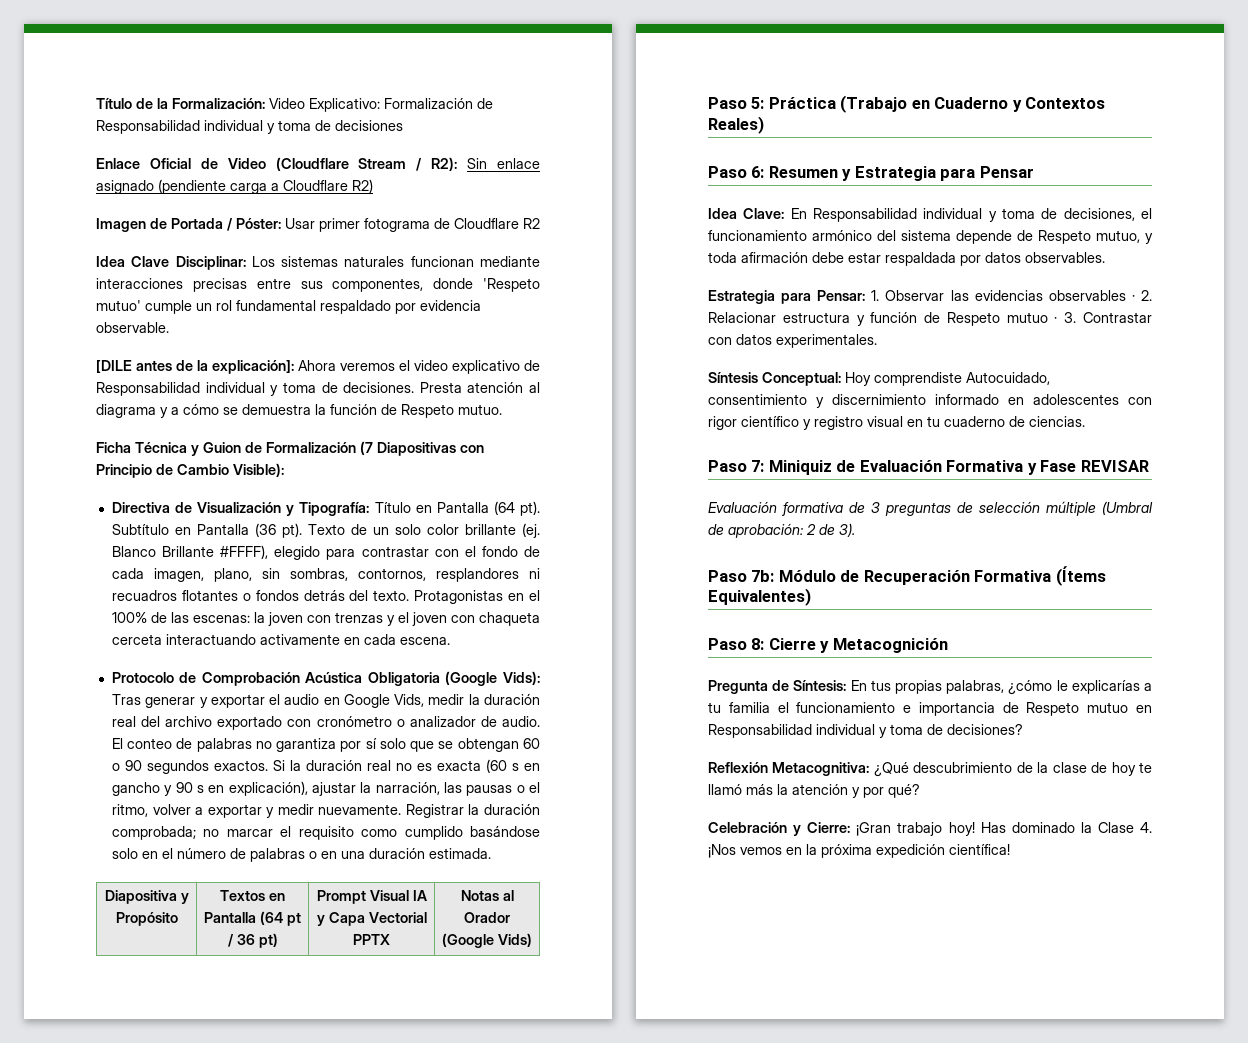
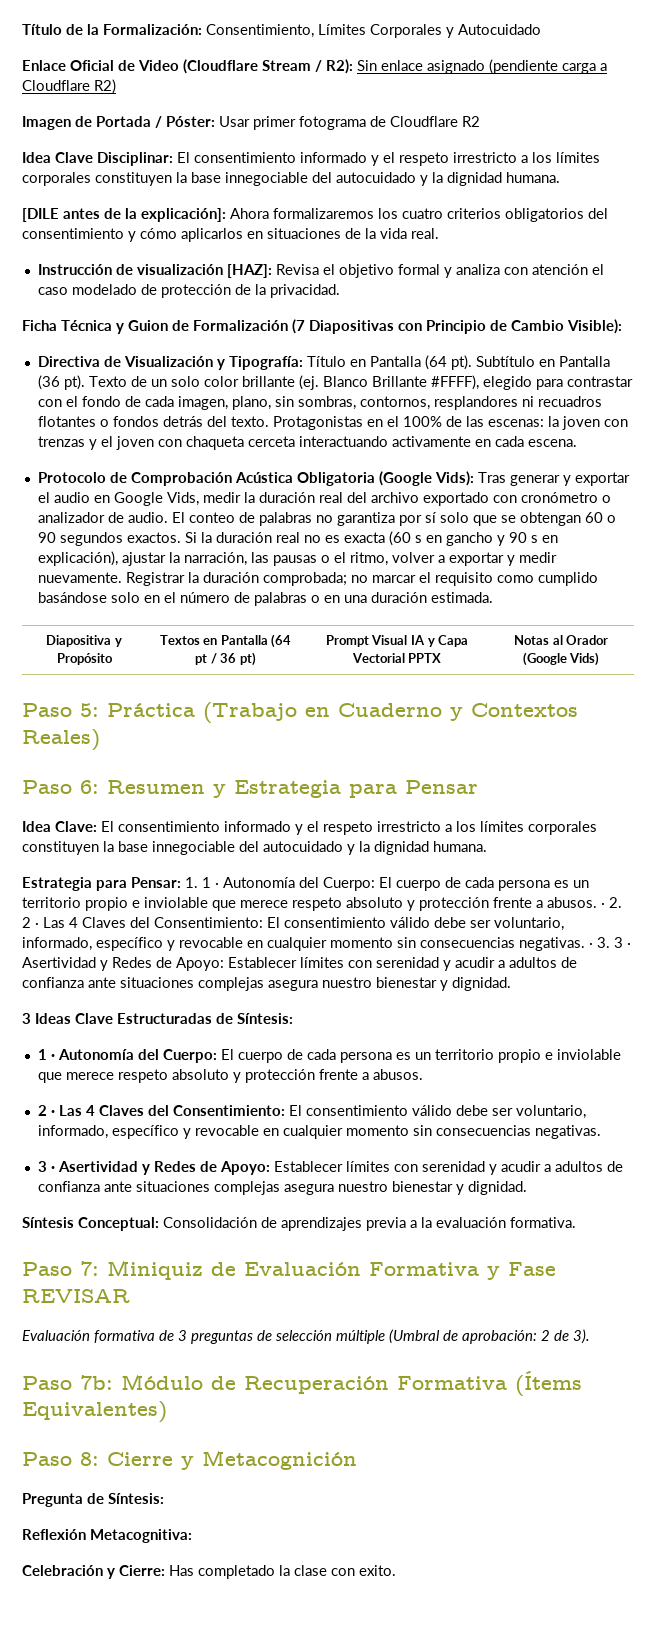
- Título de la Formalización: Video Explicativo: Formalización de Responsabilidad individual y toma de decisiones
+ Título de la Formalización: Consentimiento, Límites Corporales y Autocuidado
- Idea Clave Disciplinar: Los sistemas naturales funcionan mediante interacciones precisas entre sus componentes, donde 'Respeto mutuo' cumple un rol fundamental respaldado por evidencia observable.
+ Idea Clave Disciplinar: El consentimiento informado y el respeto irrestricto a los límites corporales constituyen la base innegociable del autocuidado y la dignidad humana.
- [DILE antes de la explicación]: Ahora veremos el video explicativo de Responsabilidad individual y toma de decisiones. Presta atención al diagrama y a cómo se demuestra la función de Respeto mutuo.
+ [DILE antes de la explicación]: Ahora formalizaremos los cuatro criterios obligatorios del consentimiento y cómo aplicarlos en situaciones de la vida real.
+ Instrucción de visualización [HAZ]: Revisa el objetivo formal y analiza con atención el caso modelado de protección de la privacidad.
- Idea Clave: En Responsabilidad individual y toma de decisiones, el funcionamiento armónico del sistema depende de Respeto mutuo, y toda afirmación debe estar respaldada por datos observables.
- Estrategia para Pensar: 1. Observar las evidencias observables · 2. Relacionar estructura y función de Respeto mutuo · 3. Contrastar con datos experimentales.
- Síntesis Conceptual: Hoy comprendiste Autocuidado, consentimiento y discernimiento informado en adolescentes con rigor científico y registro visual en tu cuaderno de ciencias.
+ Idea Clave: El consentimiento informado y el respeto irrestricto a los límites corporales constituyen la base innegociable del autocuidado y la dignidad humana.
+ Estrategia para Pensar: 1. 1 · Autonomía del Cuerpo: El cuerpo de cada persona es un territorio propio e inviolable que merece respeto absoluto y protección frente a abusos. · 2. 2 · Las 4 Claves del Consentimiento: El consentimiento válido debe ser voluntario, informado, específico y revocable en cualquier momento sin consecuencias negativas. · 3. 3 · Asertividad y Redes de Apoyo: Establecer límites con serenidad y acudir a adultos de confianza ante situaciones complejas asegura nuestro bienestar y dignidad.
+ 3 Ideas Clave Estructuradas de Síntesis:
+ 1 · Autonomía del Cuerpo: El cuerpo de cada persona es un territorio propio e inviolable que merece respeto absoluto y protección frente a abusos.
+ 2 · Las 4 Claves del Consentimiento: El consentimiento válido debe ser voluntario, informado, específico y revocable en cualquier momento sin consecuencias negativas.
+ 3 · Asertividad y Redes de Apoyo: Establecer límites con serenidad y acudir a adultos de confianza ante situaciones complejas asegura nuestro bienestar y dignidad.
+ Síntesis Conceptual: Consolidación de aprendizajes previa a la evaluación formativa.
- Pregunta de Síntesis: En tus propias palabras, ¿cómo le explicarías a tu familia el funcionamiento e importancia de Respeto mutuo en Responsabilidad individual y toma de decisiones?
- Reflexión Metacognitiva: ¿Qué descubrimiento de la clase de hoy te llamó más la atención y por qué?
- Celebración y Cierre: ¡Gran trabajo hoy! Has dominado la Clase 4. ¡Nos vemos en la próxima expedición científica!
+ Pregunta de Síntesis:
+ Reflexión Metacognitiva:
+ Celebración y Cierre: Has completado la clase con exito.

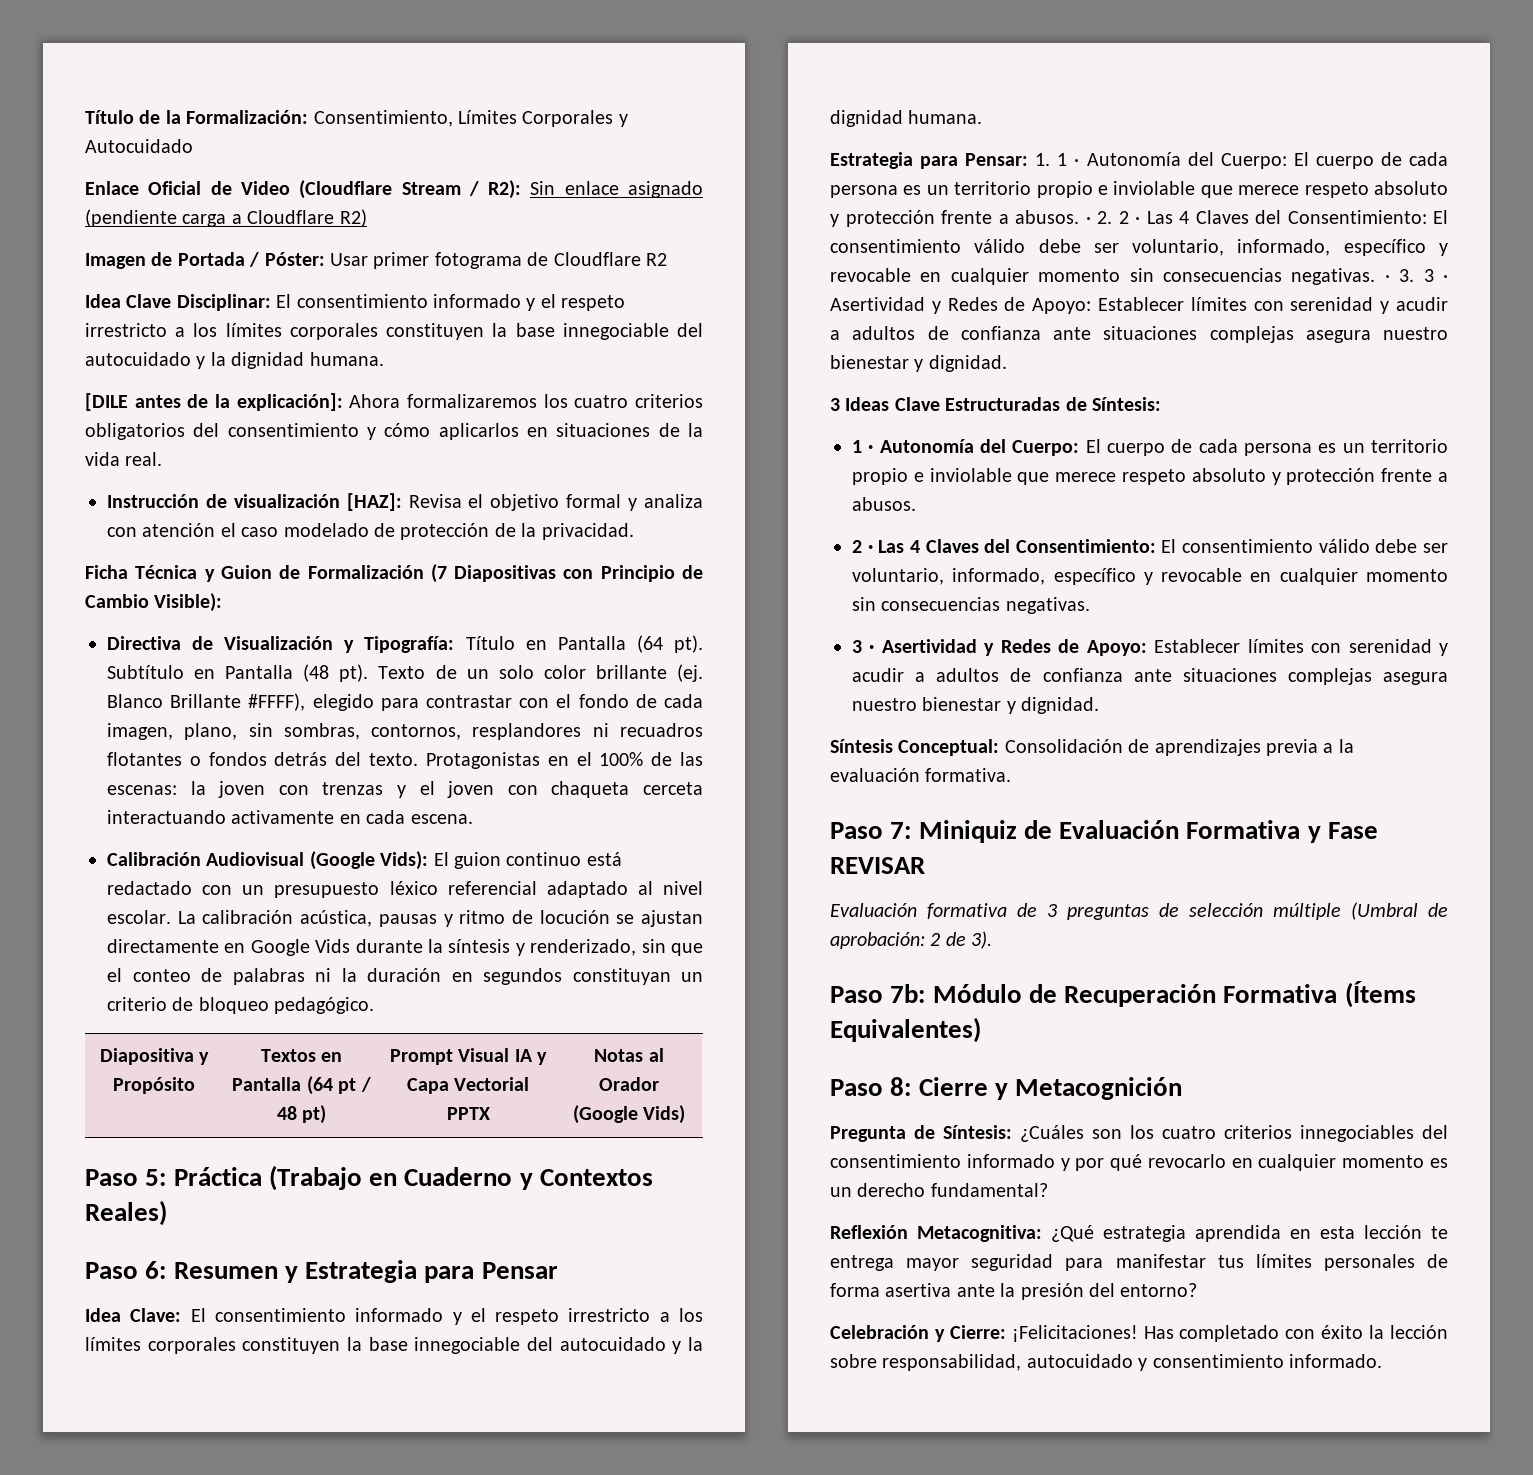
- Subtítulo en Pantalla (36 pt).
+ Subtítulo en Pantalla (48 pt).
- Protocolo de Comprobación Acústica Obligatoria (Google Vids): Tras generar y exportar el audio en Google Vids, medir la duración real del archivo exportado con cronómetro o analizador de audio. El conteo de palabras no garantiza por sí solo que se obtengan 60 o 90 segundos exactos. Si la duración real no es exacta (60 s en gancho y 90 s en explicación), ajustar la narración, las pausas o el ritmo, volver a exportar y medir nuevamente. Registrar la duración comprobada; no marcar el requisito como cumplido basándose solo en el número de palabras o en una duración estimada.
+ Calibración Audiovisual (Google Vids): El guion continuo está redactado con un presupuesto léxico referencial adaptado al nivel escolar. La calibración acústica, pausas y ritmo de locución se ajustan directamente en Google Vids durante la síntesis y renderizado, sin que el conteo de palabras ni la duración en segundos constituyan un criterio de bloqueo pedagógico.
- Diapositiva y Propósito | Textos en Pantalla (64 pt / 36 pt) | Prompt Visual IA y Capa Vectorial PPTX | Notas al Orador (Google Vids)
+ Diapositiva y Propósito | Textos en Pantalla (64 pt / 48 pt) | Prompt Visual IA y Capa Vectorial PPTX | Notas al Orador (Google Vids)
- Pregunta de Síntesis:
- Reflexión Metacognitiva:
+ Pregunta de Síntesis: ¿Cuáles son los cuatro criterios innegociables del consentimiento informado y por qué revocarlo en cualquier momento es un derecho fundamental?
+ Reflexión Metacognitiva: ¿Qué estrategia aprendida en esta lección te entrega mayor seguridad para manifestar tus límites personales de forma asertiva ante la presión del entorno?
- Celebración y Cierre: Has completado la clase con exito.
+ Celebración y Cierre: ¡Felicitaciones! Has completado con éxito la lección sobre responsabilidad, autocuidado y consentimiento informado.

